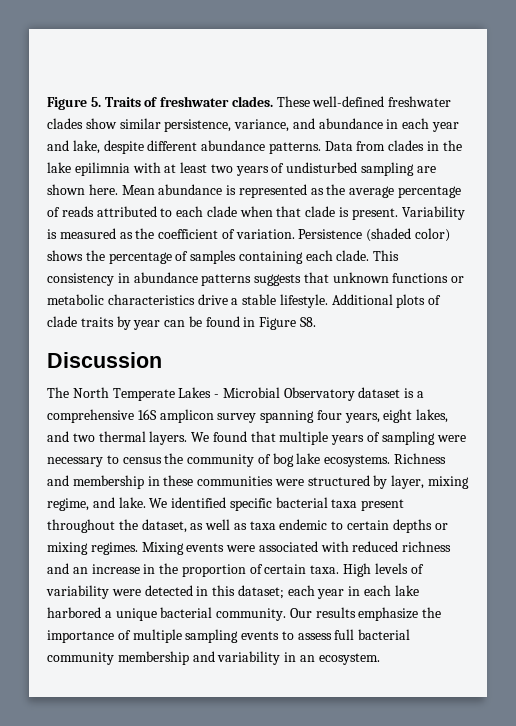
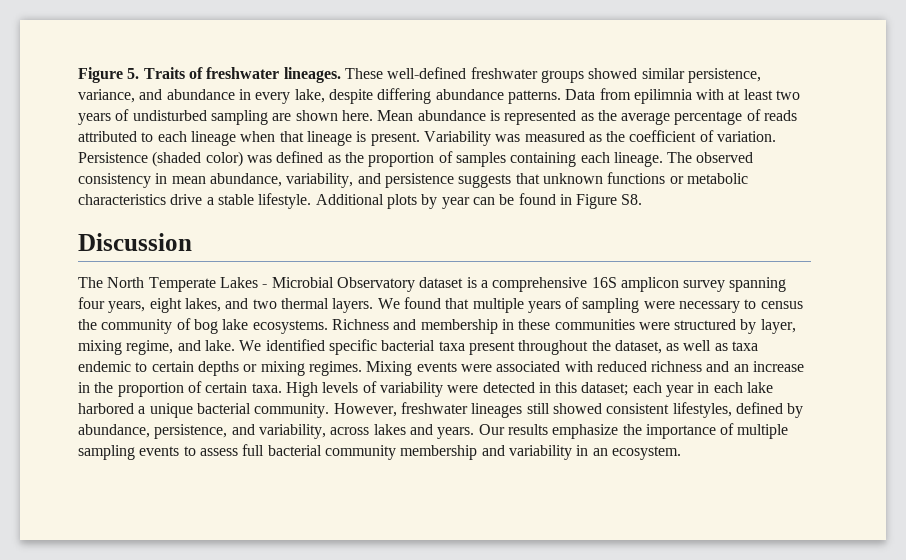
- Figure 5. Traits of freshwater clades.
+ Figure 5. Traits of freshwater lineages.
- These well-defined freshwater clades show similar persistence, variance, and abundance in each year and lake, despite different abundance patterns.
+ These well-defined freshwater groups showed similar persistence, variance, and abundance in every lake, despite differing abundance patterns.
- Data from clades in the lake epilimnia with at least two years of undisturbed sampling are shown here.
+ Data from epilimnia with at least two years of undisturbed sampling are shown here.
- Mean abundance is represented as the average percentage of reads attributed to each clade when that clade is present.
+ Mean abundance is represented as the average percentage of reads attributed to each lineage when that lineage is present.
- Variability is measured as the coefficient of variation.
+ Variability was measured as the coefficient of variation.
- Persistence (shaded color) shows the percentage of samples containing each clade. This consistency in abundance patterns suggests that unknown functions or metabolic characteristics drive a stable lifestyle.
+ Persistence (shaded color) was defined as the proportion of samples containing each lineage. The observed consistency in mean abundance, variability, and persistence suggests that unknown functions or metabolic characteristics drive a stable lifestyle.
- Additional plots of clade traits by year can be found in Figure S8.
+ Additional plots by year can be found in Figure S8.
+ However, freshwater lineages still showed consistent lifestyles, defined by abundance, persistence, and variability, across lakes and years.

